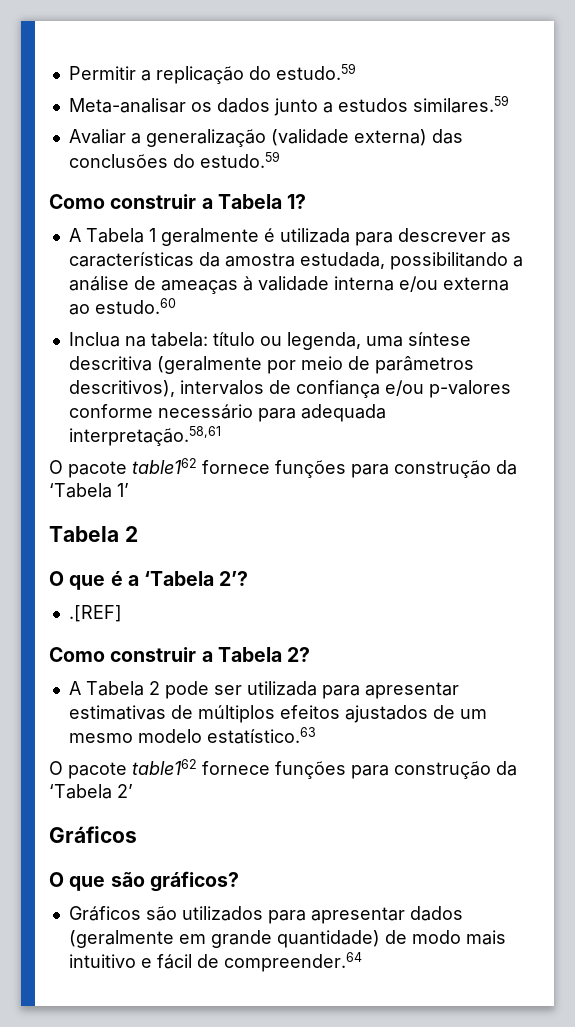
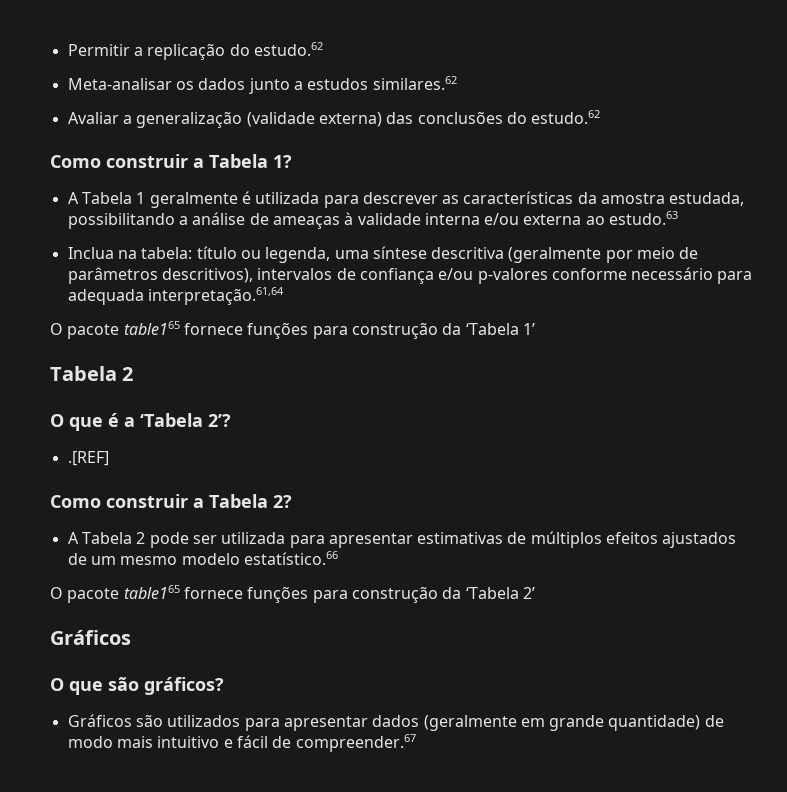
- Permitir a replicação do estudo.59
+ Permitir a replicação do estudo.62
- Meta-analisar os dados junto a estudos similares.59
+ Meta-analisar os dados junto a estudos similares.62
- Avaliar a generalização (validade externa) das conclusões do estudo.59
+ Avaliar a generalização (validade externa) das conclusões do estudo.62
- A Tabela 1 geralmente é utilizada para descrever as características da amostra estudada, possibilitando a análise de ameaças à validade interna e/ou externa ao estudo.60
+ A Tabela 1 geralmente é utilizada para descrever as características da amostra estudada, possibilitando a análise de ameaças à validade interna e/ou externa ao estudo.63
- Inclua na tabela: título ou legenda, uma síntese descritiva (geralmente por meio de parâmetros descritivos), intervalos de confiança e/ou p-valores conforme necessário para adequada interpretação.58,61
- O pacote table162 fornece funções para construção da ‘Tabela 1’
+ Inclua na tabela: título ou legenda, uma síntese descritiva (geralmente por meio de parâmetros descritivos), intervalos de confiança e/ou p-valores conforme necessário para adequada interpretação.61,64
+ O pacote table165 fornece funções para construção da ‘Tabela 1’
- A Tabela 2 pode ser utilizada para apresentar estimativas de múltiplos efeitos ajustados de um mesmo modelo estatístico.63
- O pacote table162 fornece funções para construção da ‘Tabela 2’
+ A Tabela 2 pode ser utilizada para apresentar estimativas de múltiplos efeitos ajustados de um mesmo modelo estatístico.66
+ O pacote table165 fornece funções para construção da ‘Tabela 2’
- Gráficos são utilizados para apresentar dados (geralmente em grande quantidade) de modo mais intuitivo e fácil de compreender.64
+ Gráficos são utilizados para apresentar dados (geralmente em grande quantidade) de modo mais intuitivo e fácil de compreender.67

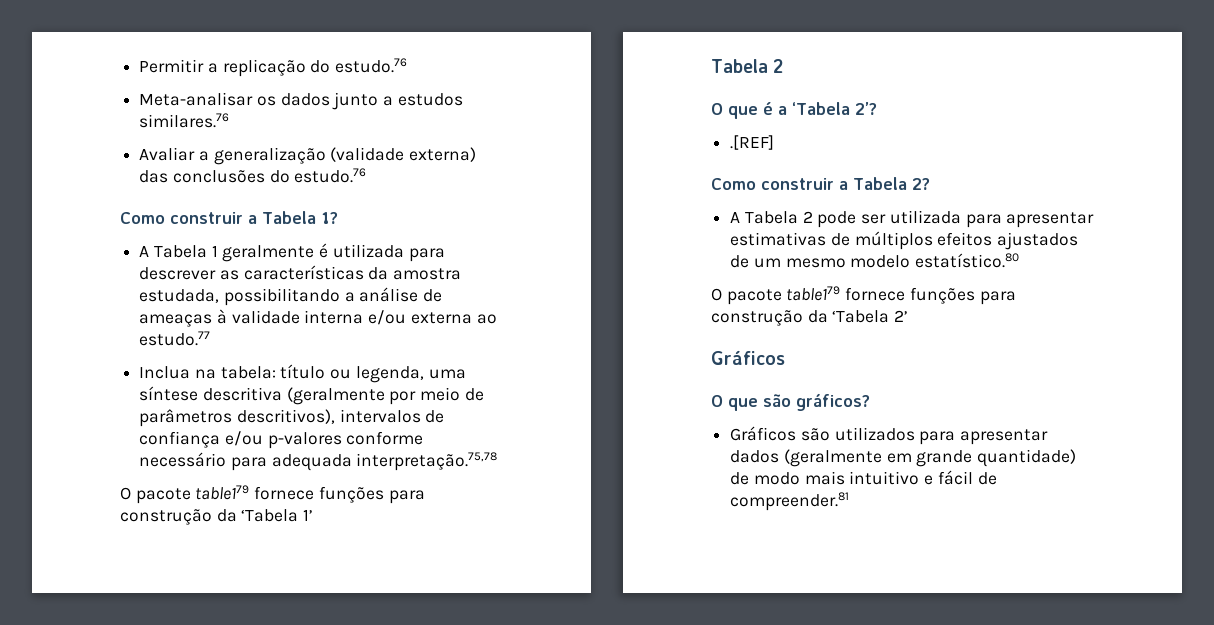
- Permitir a replicação do estudo.62
+ Permitir a replicação do estudo.76
- Meta-analisar os dados junto a estudos similares.62
+ Meta-analisar os dados junto a estudos similares.76
- Avaliar a generalização (validade externa) das conclusões do estudo.62
+ Avaliar a generalização (validade externa) das conclusões do estudo.76
- A Tabela 1 geralmente é utilizada para descrever as características da amostra estudada, possibilitando a análise de ameaças à validade interna e/ou externa ao estudo.63
+ A Tabela 1 geralmente é utilizada para descrever as características da amostra estudada, possibilitando a análise de ameaças à validade interna e/ou externa ao estudo.77
- Inclua na tabela: título ou legenda, uma síntese descritiva (geralmente por meio de parâmetros descritivos), intervalos de confiança e/ou p-valores conforme necessário para adequada interpretação.61,64
- O pacote table165 fornece funções para construção da ‘Tabela 1’
+ Inclua na tabela: título ou legenda, uma síntese descritiva (geralmente por meio de parâmetros descritivos), intervalos de confiança e/ou p-valores conforme necessário para adequada interpretação.75,78
+ O pacote table179 fornece funções para construção da ‘Tabela 1’
- A Tabela 2 pode ser utilizada para apresentar estimativas de múltiplos efeitos ajustados de um mesmo modelo estatístico.66
- O pacote table165 fornece funções para construção da ‘Tabela 2’
+ A Tabela 2 pode ser utilizada para apresentar estimativas de múltiplos efeitos ajustados de um mesmo modelo estatístico.80
+ O pacote table179 fornece funções para construção da ‘Tabela 2’
- Gráficos são utilizados para apresentar dados (geralmente em grande quantidade) de modo mais intuitivo e fácil de compreender.67
+ Gráficos são utilizados para apresentar dados (geralmente em grande quantidade) de modo mais intuitivo e fácil de compreender.81

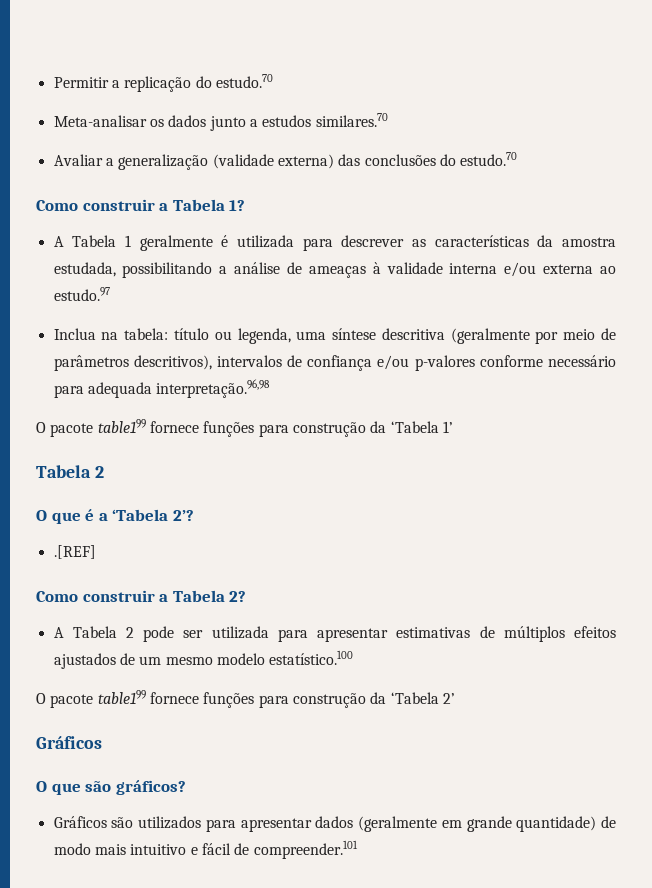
- Permitir a replicação do estudo.76
+ Permitir a replicação do estudo.70
- Meta-analisar os dados junto a estudos similares.76
+ Meta-analisar os dados junto a estudos similares.70
- Avaliar a generalização (validade externa) das conclusões do estudo.76
+ Avaliar a generalização (validade externa) das conclusões do estudo.70
- A Tabela 1 geralmente é utilizada para descrever as características da amostra estudada, possibilitando a análise de ameaças à validade interna e/ou externa ao estudo.77
+ A Tabela 1 geralmente é utilizada para descrever as características da amostra estudada, possibilitando a análise de ameaças à validade interna e/ou externa ao estudo.97
- Inclua na tabela: título ou legenda, uma síntese descritiva (geralmente por meio de parâmetros descritivos), intervalos de confiança e/ou p-valores conforme necessário para adequada interpretação.75,78
- O pacote table179 fornece funções para construção da ‘Tabela 1’
+ Inclua na tabela: título ou legenda, uma síntese descritiva (geralmente por meio de parâmetros descritivos), intervalos de confiança e/ou p-valores conforme necessário para adequada interpretação.96,98
+ O pacote table199 fornece funções para construção da ‘Tabela 1’
- A Tabela 2 pode ser utilizada para apresentar estimativas de múltiplos efeitos ajustados de um mesmo modelo estatístico.80
- O pacote table179 fornece funções para construção da ‘Tabela 2’
+ A Tabela 2 pode ser utilizada para apresentar estimativas de múltiplos efeitos ajustados de um mesmo modelo estatístico.100
+ O pacote table199 fornece funções para construção da ‘Tabela 2’
- Gráficos são utilizados para apresentar dados (geralmente em grande quantidade) de modo mais intuitivo e fácil de compreender.81
+ Gráficos são utilizados para apresentar dados (geralmente em grande quantidade) de modo mais intuitivo e fácil de compreender.101

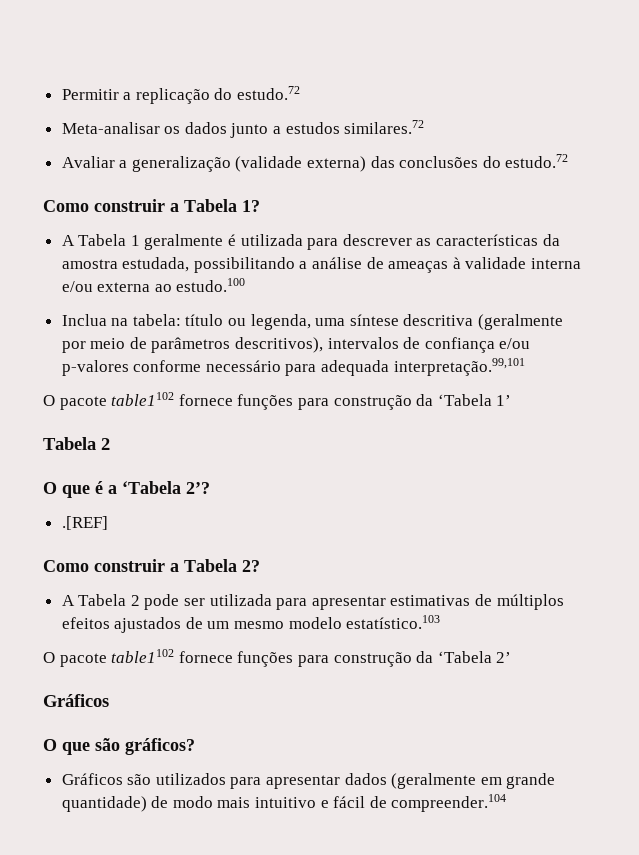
- Permitir a replicação do estudo.70
+ Permitir a replicação do estudo.72
- Meta-analisar os dados junto a estudos similares.70
+ Meta-analisar os dados junto a estudos similares.72
- Avaliar a generalização (validade externa) das conclusões do estudo.70
+ Avaliar a generalização (validade externa) das conclusões do estudo.72
- A Tabela 1 geralmente é utilizada para descrever as características da amostra estudada, possibilitando a análise de ameaças à validade interna e/ou externa ao estudo.97
+ A Tabela 1 geralmente é utilizada para descrever as características da amostra estudada, possibilitando a análise de ameaças à validade interna e/ou externa ao estudo.100
- Inclua na tabela: título ou legenda, uma síntese descritiva (geralmente por meio de parâmetros descritivos), intervalos de confiança e/ou p-valores conforme necessário para adequada interpretação.96,98
- O pacote table199 fornece funções para construção da ‘Tabela 1’
+ Inclua na tabela: título ou legenda, uma síntese descritiva (geralmente por meio de parâmetros descritivos), intervalos de confiança e/ou p-valores conforme necessário para adequada interpretação.99,101
+ O pacote table1102 fornece funções para construção da ‘Tabela 1’
- A Tabela 2 pode ser utilizada para apresentar estimativas de múltiplos efeitos ajustados de um mesmo modelo estatístico.100
- O pacote table199 fornece funções para construção da ‘Tabela 2’
+ A Tabela 2 pode ser utilizada para apresentar estimativas de múltiplos efeitos ajustados de um mesmo modelo estatístico.103
+ O pacote table1102 fornece funções para construção da ‘Tabela 2’
- Gráficos são utilizados para apresentar dados (geralmente em grande quantidade) de modo mais intuitivo e fácil de compreender.101
+ Gráficos são utilizados para apresentar dados (geralmente em grande quantidade) de modo mais intuitivo e fácil de compreender.104

